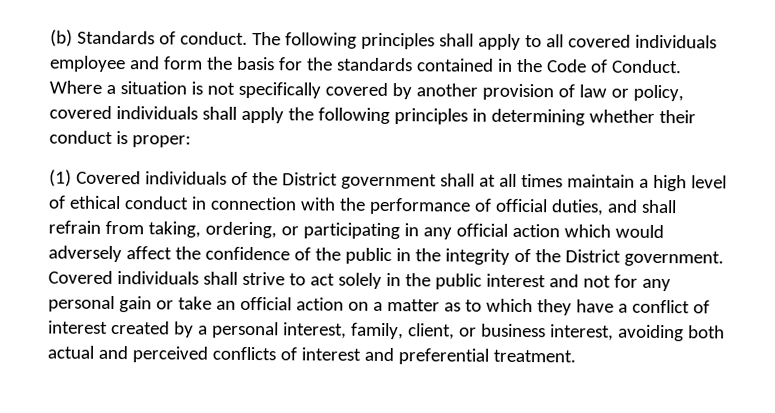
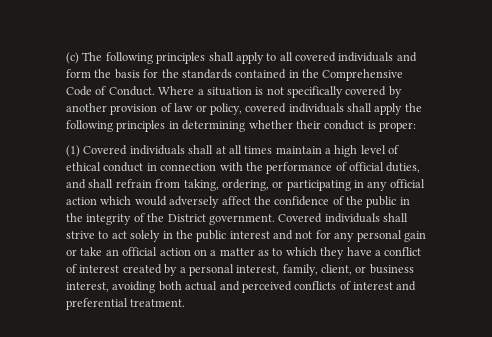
- (b) Standards of conduct. The following principles shall apply to all covered individuals employee and form the basis for the standards contained in the Code of Conduct.
+ (c) The following principles shall apply to all covered individuals and form the basis for the standards contained in the Comprehensive Code of Conduct.
- (1) Covered individuals of the District government shall at all times maintain a high level of ethical conduct in connection with the performance of official duties, and shall refrain from taking, ordering, or participating in any official action which would adversely affect the confidence of the public in the integrity of the District government.
+ (1) Covered individuals shall at all times maintain a high level of ethical conduct in connection with the performance of official duties, and shall refrain from taking, ordering, or participating in any official action which would adversely affect the confidence of the public in the integrity of the District government.

